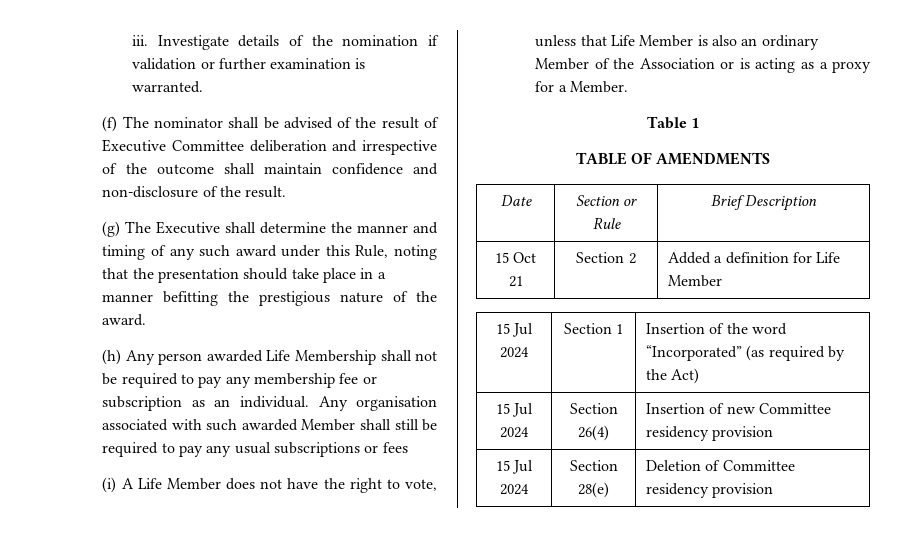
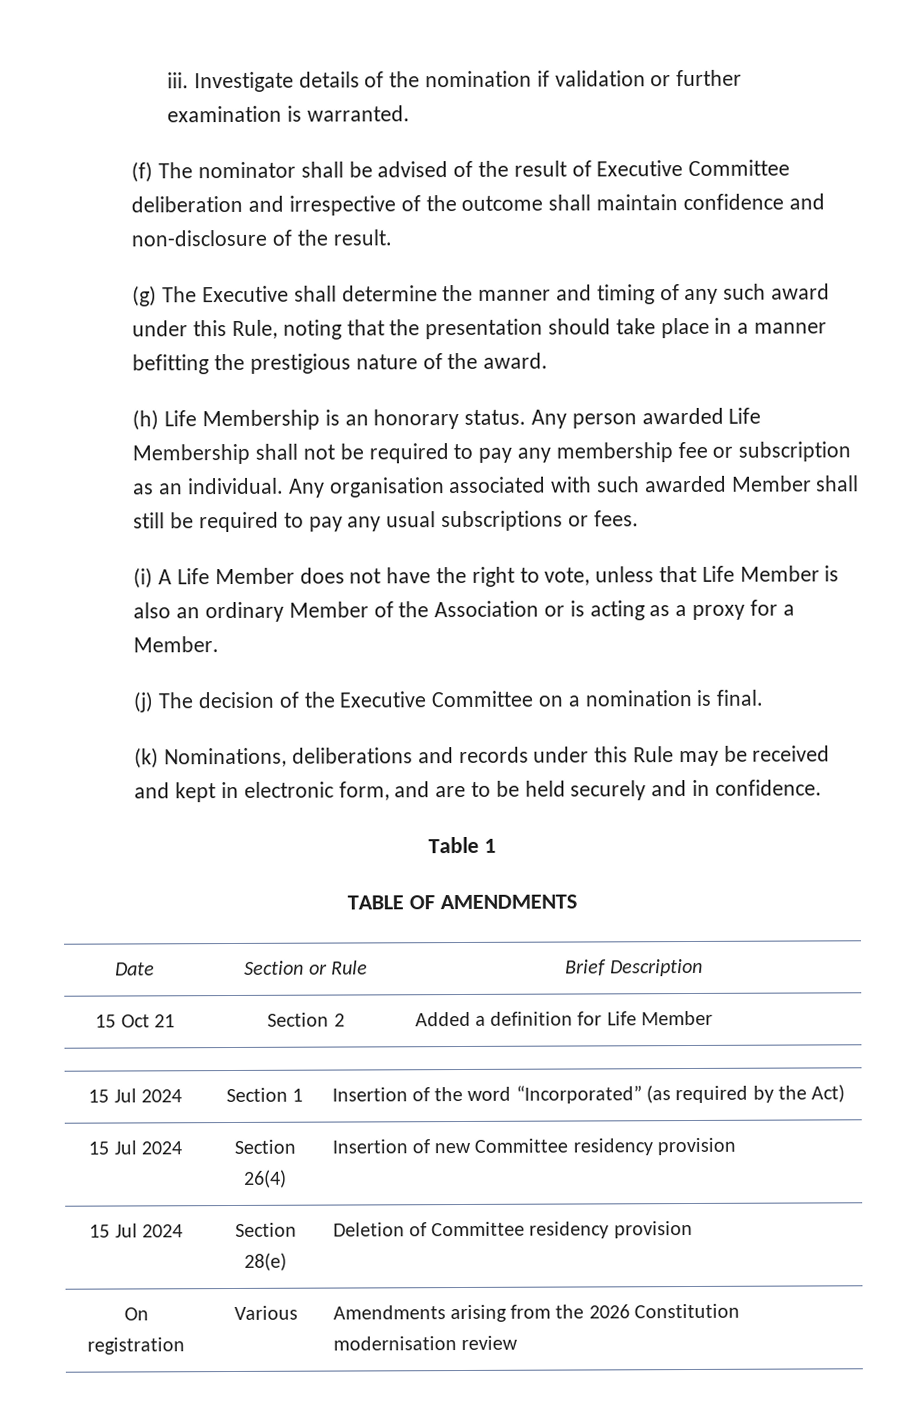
- (h) Any person awarded Life Membership shall not be required to pay any membership fee or subscription as an individual.
+ (h) Life Membership is an honorary status. Any person awarded Life Membership shall not be required to pay any membership fee or subscription as an individual.
- Any organisation associated with such awarded Member shall still be required to pay any usual subscriptions or fees
+ Any organisation associated with such awarded Member shall still be required to pay any usual subscriptions or fees.
+ (j) The decision of the Executive Committee on a nomination is final.
+ (k) Nominations, deliberations and records under this Rule may be received and kept in electronic form, and are to be held securely and in confidence.
+ On registration | Various | Amendments arising from the 2026 Constitution modernisation review

